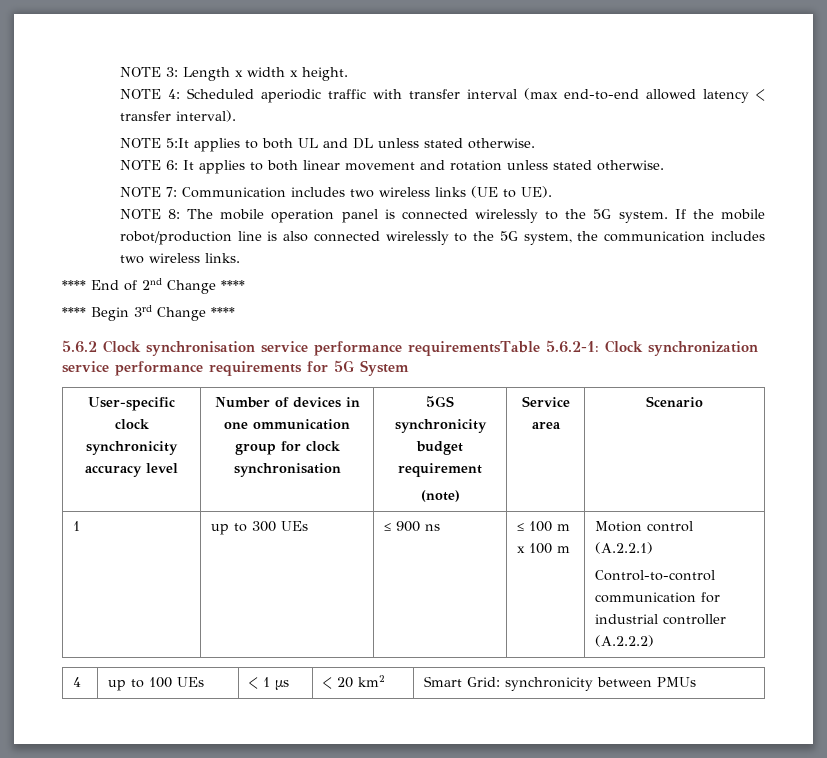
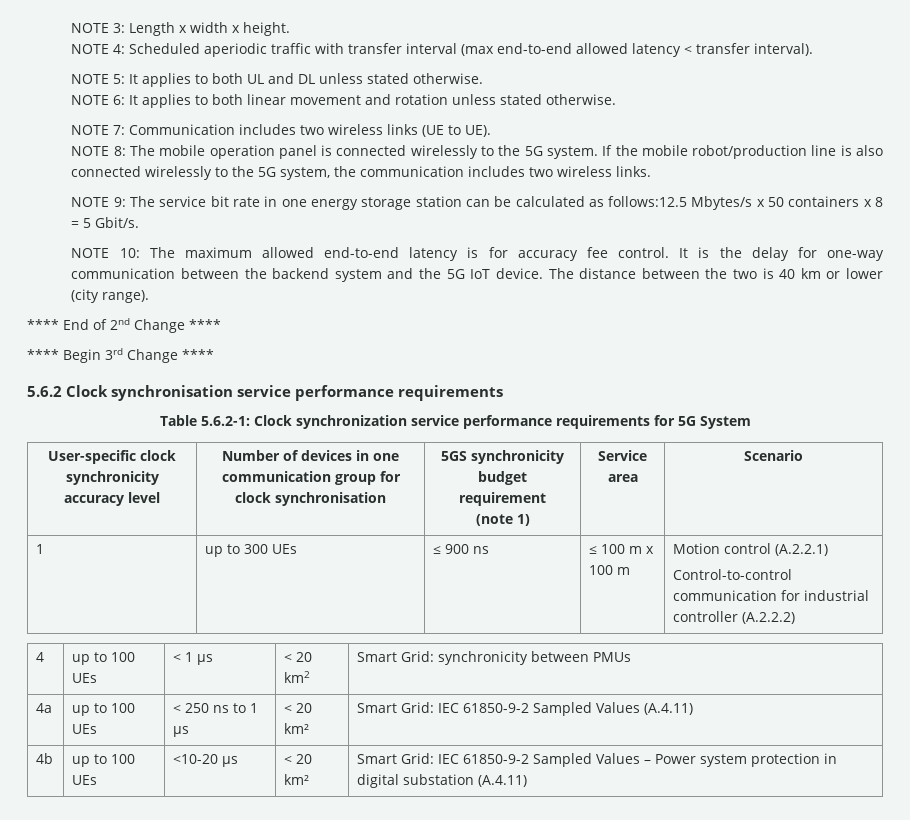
- NOTE 5:It applies to both UL and DL unless stated otherwise.
+ NOTE 5: It applies to both UL and DL unless stated otherwise.
+ NOTE 9: The service bit rate in one energy storage station can be calculated as follows:12.5 Mbytes/s x 50 containers x 8 = 5 Gbit/s.
+ NOTE 10: The maximum allowed end-to-end latency is for accuracy fee control. It is the delay for one-way communication between the backend system and the 5G IoT device. The distance between the two is 40 km or lower (city range).
- 5.6.2 Clock synchronisation service performance requirementsTable 5.6.2-1: Clock synchronization service performance requirements for 5G System
+ 5.6.2 Clock synchronisation service performance requirements
+ Table 5.6.2-1: Clock synchronization service performance requirements for 5G System
- User-specific clock synchronicity accuracy level | Number of devices in one ommunication group for clock synchronisation | 5GS synchronicity budget requirement
- (note) | Service area | Scenario
+ User-specific clock synchronicity accuracy level | Number of devices in one communication group for clock synchronisation | 5GS synchronicity budget requirement
+ (note 1) | Service area | Scenario
+ 4a | up to 100 UEs | < 250 ns to 1 µs | < 20 km² | Smart Grid: IEC 61850-9-2 Sampled Values (A.4.11)
+ 4b | up to 100 UEs | <10-20 µs | < 20 km² | Smart Grid: IEC 61850-9-2 Sampled Values – Power system protection in digital substation (A.4.11)

